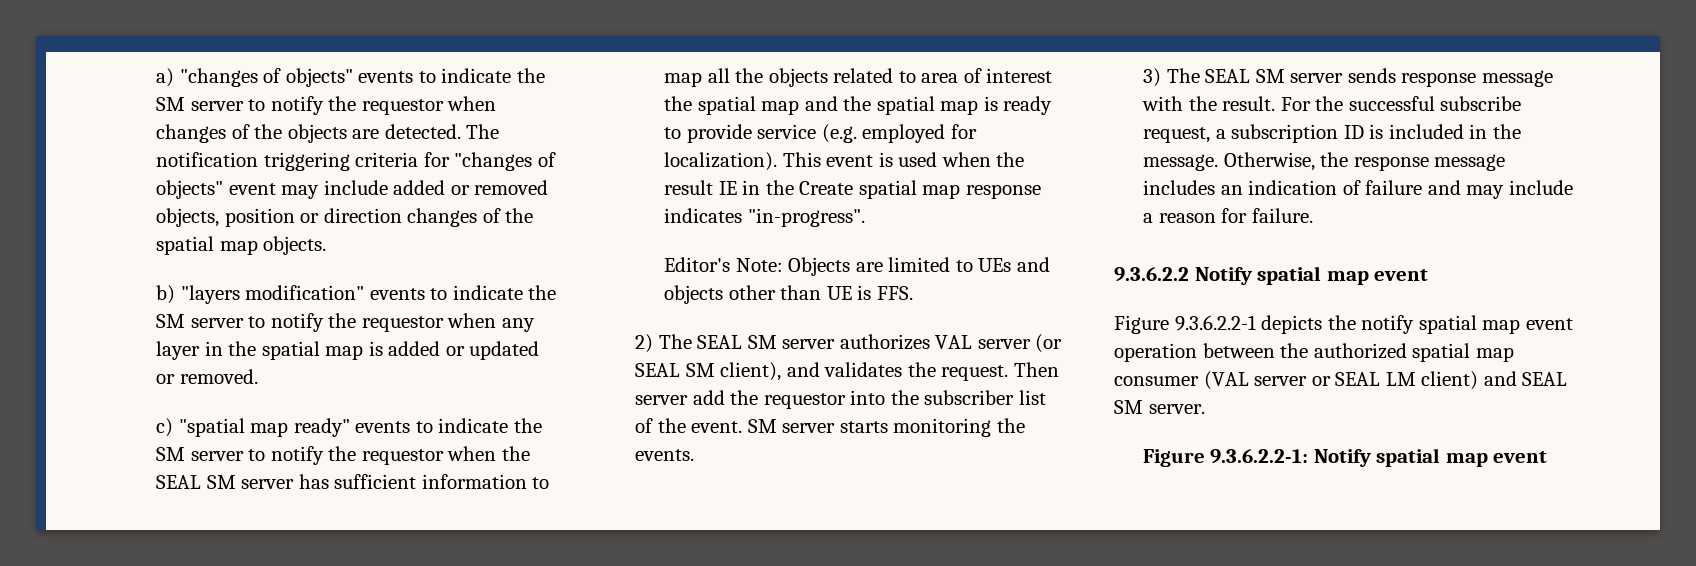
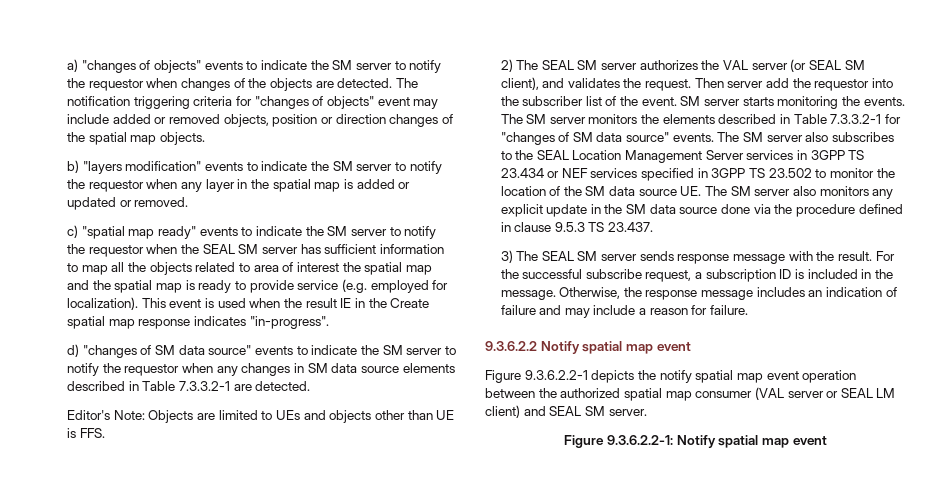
+ d) "changes of SM data source" events to indicate the SM server to notify the requestor when any changes in SM data source elements described in Table 7.3.3.2-1 are detected.
- 2) The SEAL SM server authorizes VAL server (or SEAL SM client), and validates the request.
+ 2) The SEAL SM server authorizes the VAL server (or SEAL SM client), and validates the request.
+ The SM server monitors the elements described in Table 7.3.3.2-1 for "changes of SM data source" events. The SM server also subscribes to the SEAL Location Management Server services in 3GPP TS 23.434 or NEF services specified in 3GPP TS 23.502 to monitor the location of the SM data source UE. The SM server also monitors any explicit update in the SM data source done via the procedure defined in clause 9.5.3 TS 23.437.

